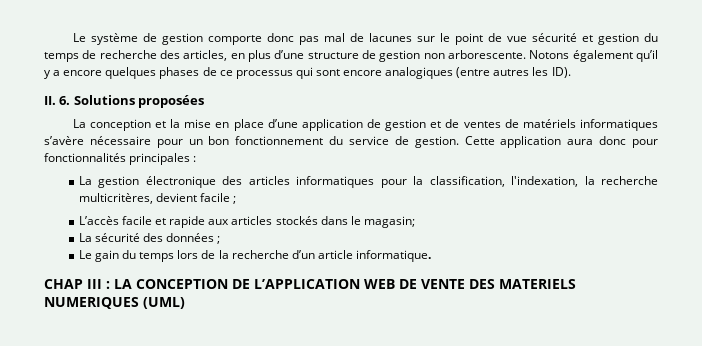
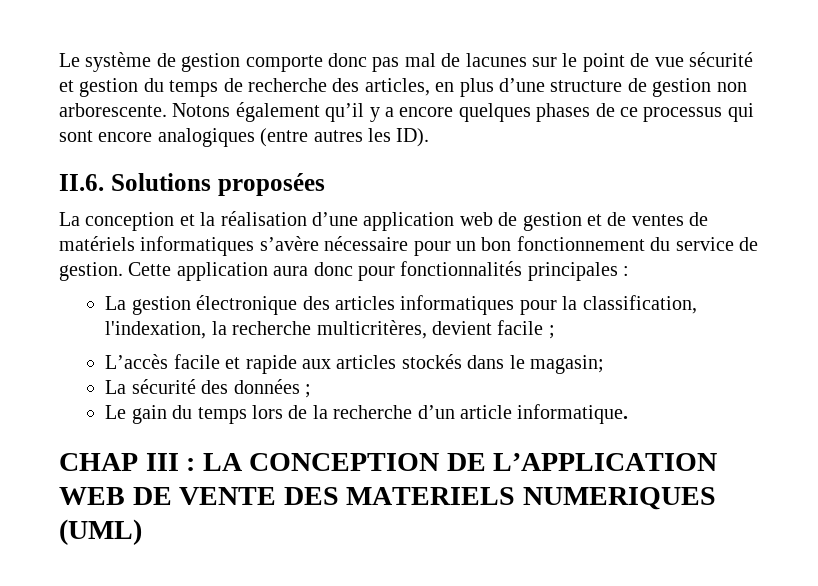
- II. 6. Solutions proposées
+ II.6. Solutions proposées
- La conception et la mise en place d’une application de gestion et de ventes de matériels informatiques s’avère nécessaire pour un bon fonctionnement du service de gestion.
+ La conception et la réalisation d’une application web de gestion et de ventes de matériels informatiques s’avère nécessaire pour un bon fonctionnement du service de gestion.

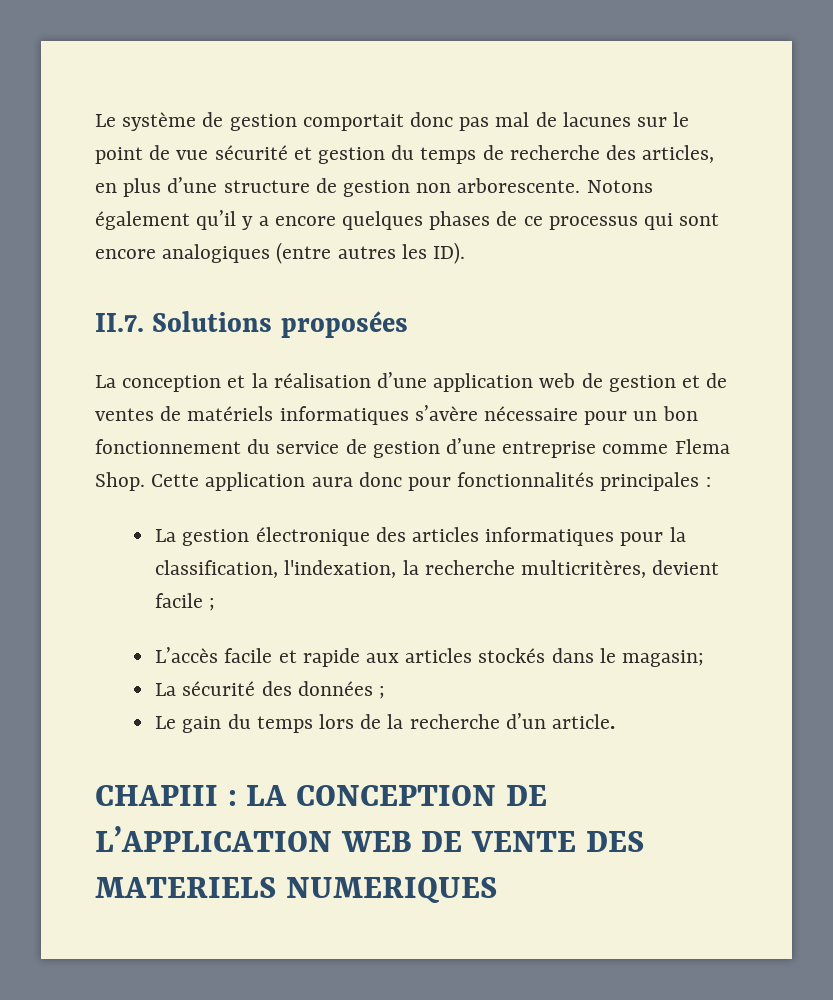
- Le système de gestion comporte donc pas mal de lacunes sur le point de vue sécurité et gestion du temps de recherche des articles, en plus d’une structure de gestion non arborescente.
+ Le système de gestion comportait donc pas mal de lacunes sur le point de vue sécurité et gestion du temps de recherche des articles, en plus d’une structure de gestion non arborescente.
- II.6. Solutions proposées
+ II.7. Solutions proposées
- La conception et la réalisation d’une application web de gestion et de ventes de matériels informatiques s’avère nécessaire pour un bon fonctionnement du service de gestion.
+ La conception et la réalisation d’une application web de gestion et de ventes de matériels informatiques s’avère nécessaire pour un bon fonctionnement du service de gestion d’une entreprise comme Flema Shop.
- Le gain du temps lors de la recherche d’un article informatique.
- CHAP III : LA CONCEPTION DE L’APPLICATION WEB DE VENTE DES MATERIELS NUMERIQUES (UML)
+ Le gain du temps lors de la recherche d’un article.
+ CHAPIII : LA CONCEPTION DE L’APPLICATION WEB DE VENTE DES MATERIELS NUMERIQUES

